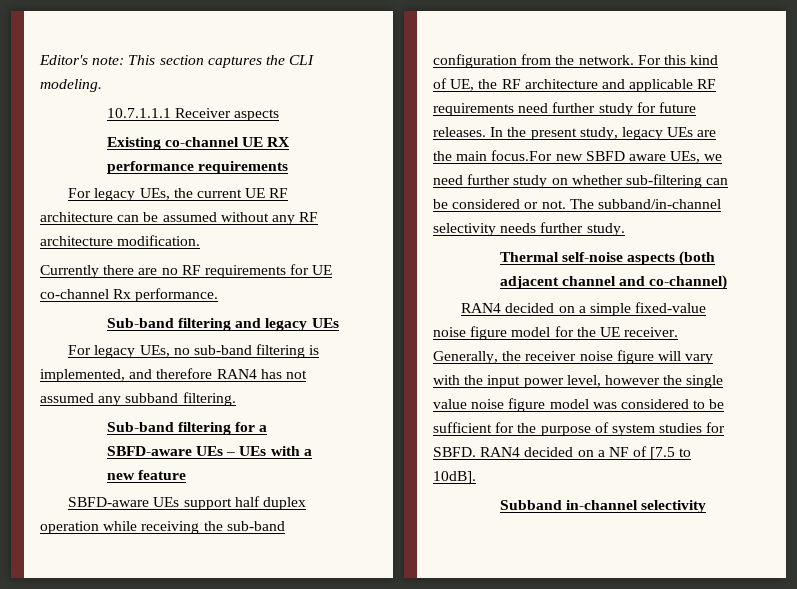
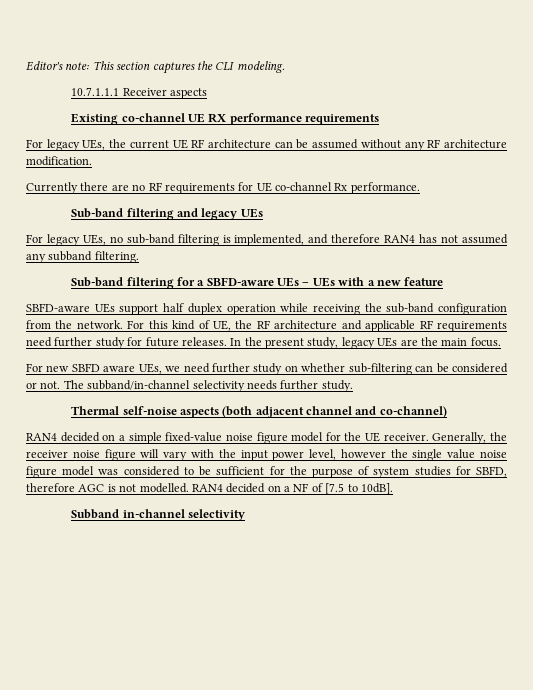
- In the present study, legacy UEs are the main focus.For new SBFD aware UEs, we need further study on whether sub-filtering can be considered or not.
+ In the present study, legacy UEs are the main focus.
+ For new SBFD aware UEs, we need further study on whether sub-filtering can be considered or not.
- Generally, the receiver noise figure will vary with the input power level, however the single value noise figure model was considered to be sufficient for the purpose of system studies for SBFD.
+ Generally, the receiver noise figure will vary with the input power level, however the single value noise figure model was considered to be sufficient for the purpose of system studies for SBFD, therefore AGC is not modelled.

